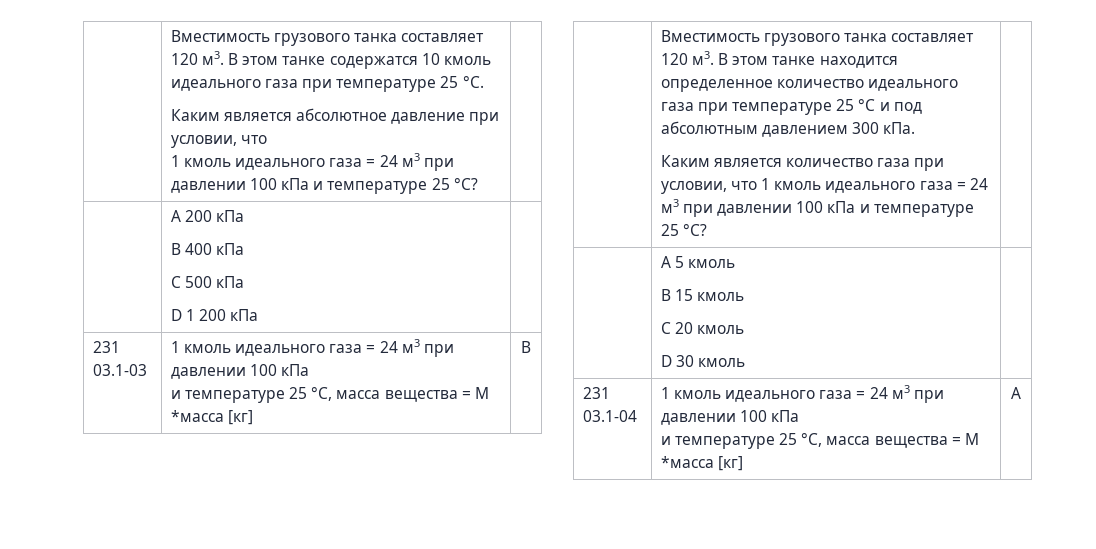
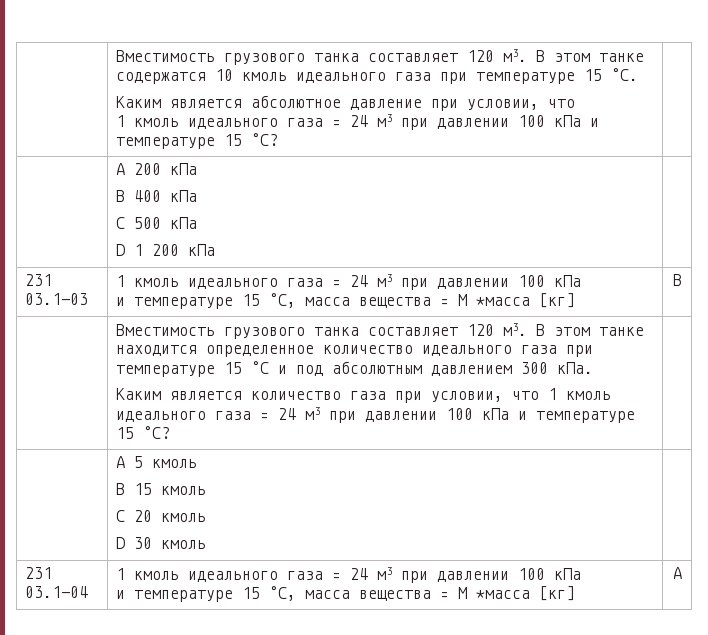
- | Вместимость грузового танка составляет 120 м3. В этом танке содержатся 10 кмоль идеального газа при температуре 25 °C.
+ | Вместимость грузового танка составляет 120 м3. В этом танке содержатся 10 кмоль идеального газа при температуре 15 °C.
  Каким является абсолютное давление при условии, что
- 1 кмоль идеального газа = 24 м3 при давлении 100 кПа и температуре 25 °C? |
+ 1 кмоль идеального газа = 24 м3 при давлении 100 кПа и температуре 15 °C? |
  231 03.1-03 | 1 кмоль идеального газа = 24 м3 при давлении 100 кПа
- и температуре 25 °C, масса вещества = M *масса [кг] | В
+ и температуре 15 °C, масса вещества = M *масса [кг] | В
- В этом танке находится определенное количество идеального газа при температуре 25 °C и под абсолютным давлением 300 кПа.
+ В этом танке находится определенное количество идеального газа при температуре 15 °C и под абсолютным давлением 300 кПа.
- Каким является количество газа при условии, что 1 кмоль идеального газа = 24 м3 при давлении 100 кПа и температуре 25 °C?
+ Каким является количество газа при условии, что 1 кмоль идеального газа = 24 м3 при давлении 100 кПа и температуре 15 °C?
  231 03.1-04 | 1 кмоль идеального газа = 24 м3 при давлении 100 кПа
- и температуре 25 °C, масса вещества = M *масса [кг] | А
+ и температуре 15 °C, масса вещества = M *масса [кг] | А

